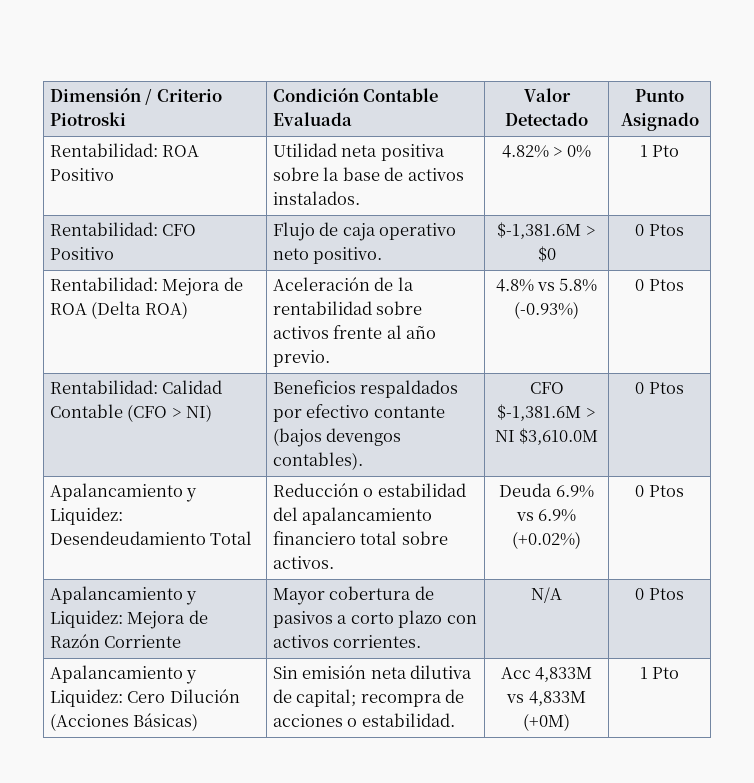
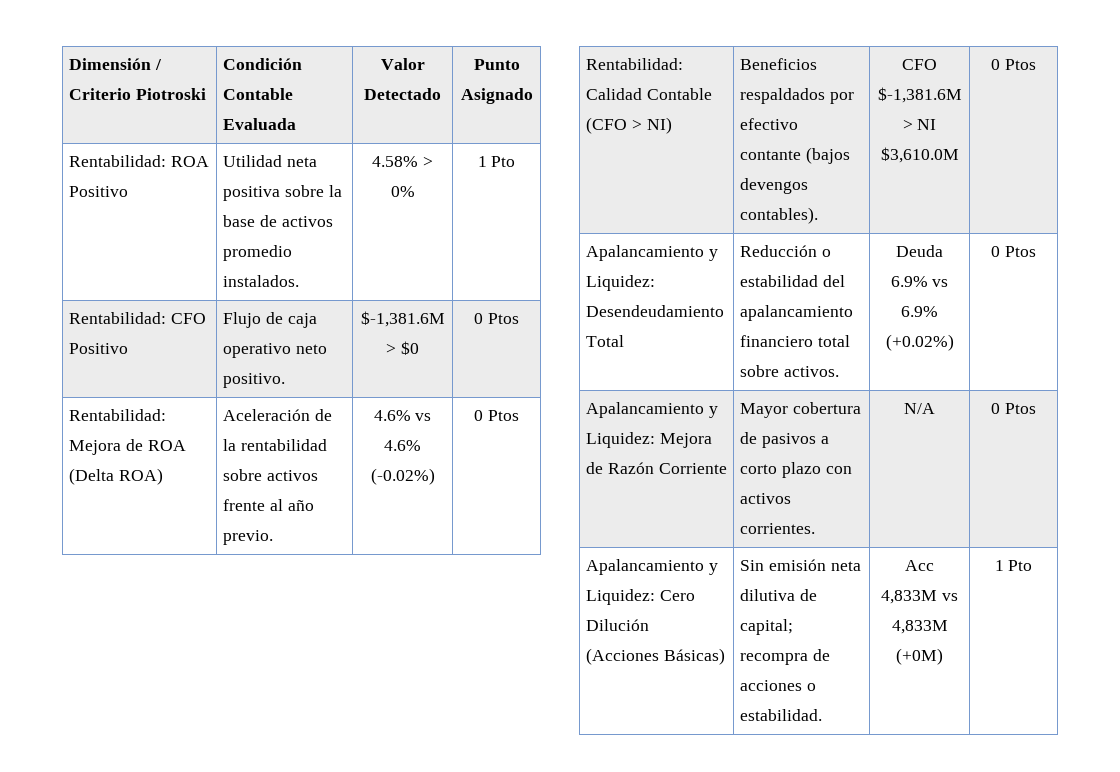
- Rentabilidad: ROA Positivo | Utilidad neta positiva sobre la base de activos instalados. | 4.82% > 0% | 1 Pto
+ Rentabilidad: ROA Positivo | Utilidad neta positiva sobre la base de activos promedio instalados. | 4.58% > 0% | 1 Pto
- Rentabilidad: Mejora de ROA (Delta ROA) | Aceleración de la rentabilidad sobre activos frente al año previo. | 4.8% vs 5.8% (-0.93%) | 0 Ptos
+ Rentabilidad: Mejora de ROA (Delta ROA) | Aceleración de la rentabilidad sobre activos frente al año previo. | 4.6% vs 4.6% (-0.02%) | 0 Ptos

